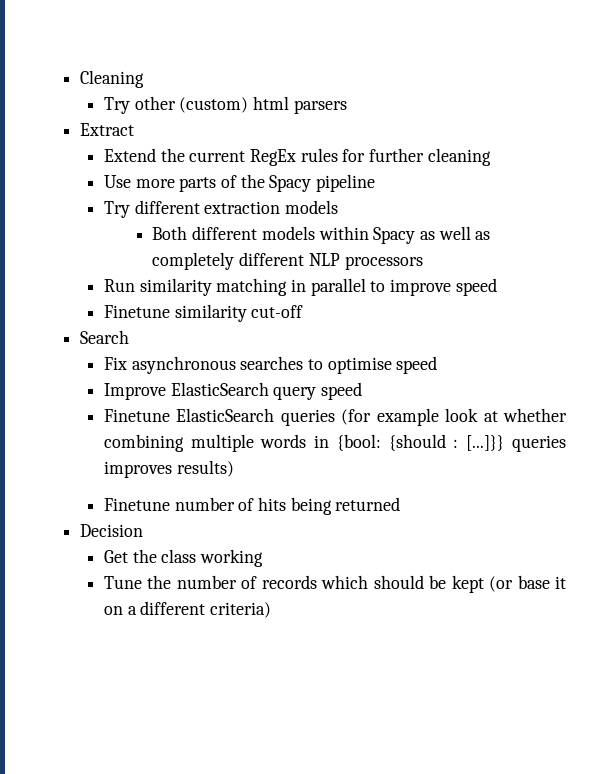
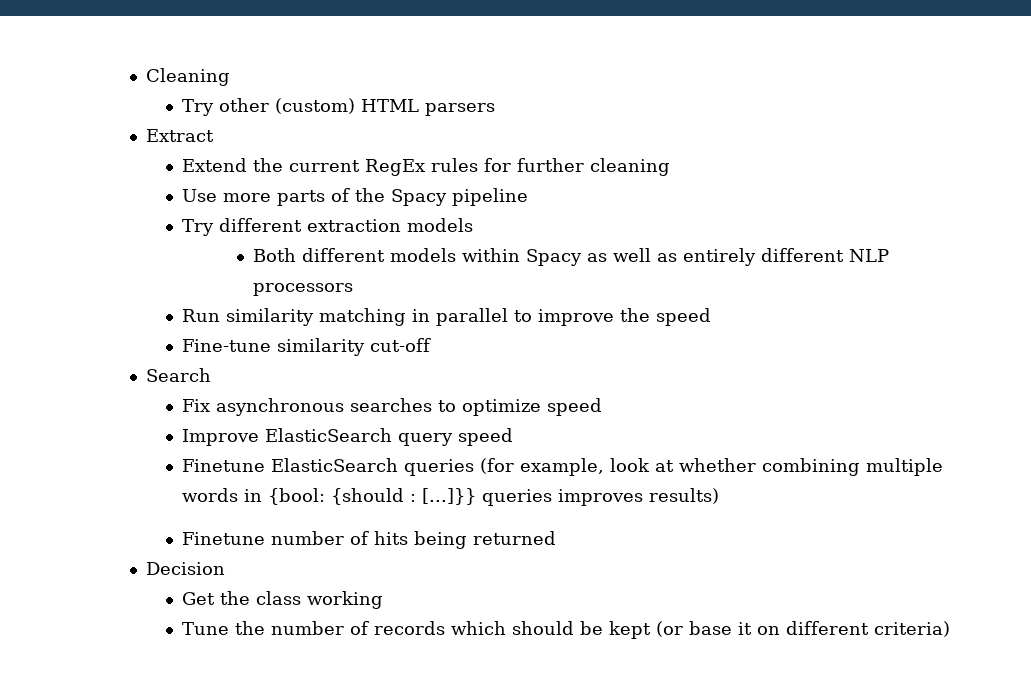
- Try other (custom) html parsers
+ Try other (custom) HTML parsers
- Both different models within Spacy as well as completely different NLP processors
+ Both different models within Spacy as well as entirely different NLP processors
- Run similarity matching in parallel to improve speed
- Finetune similarity cut-off
+ Run similarity matching in parallel to improve the speed
+ Fine-tune similarity cut-off
- Fix asynchronous searches to optimise speed
+ Fix asynchronous searches to optimize speed
- Finetune ElasticSearch queries (for example look at whether combining multiple words in {bool: {should : [...]}} queries improves results)
+ Finetune ElasticSearch queries (for example, look at whether combining multiple words in {bool: {should : [...]}} queries improves results)
- Tune the number of records which should be kept (or base it on a different criteria)
+ Tune the number of records which should be kept (or base it on different criteria)

